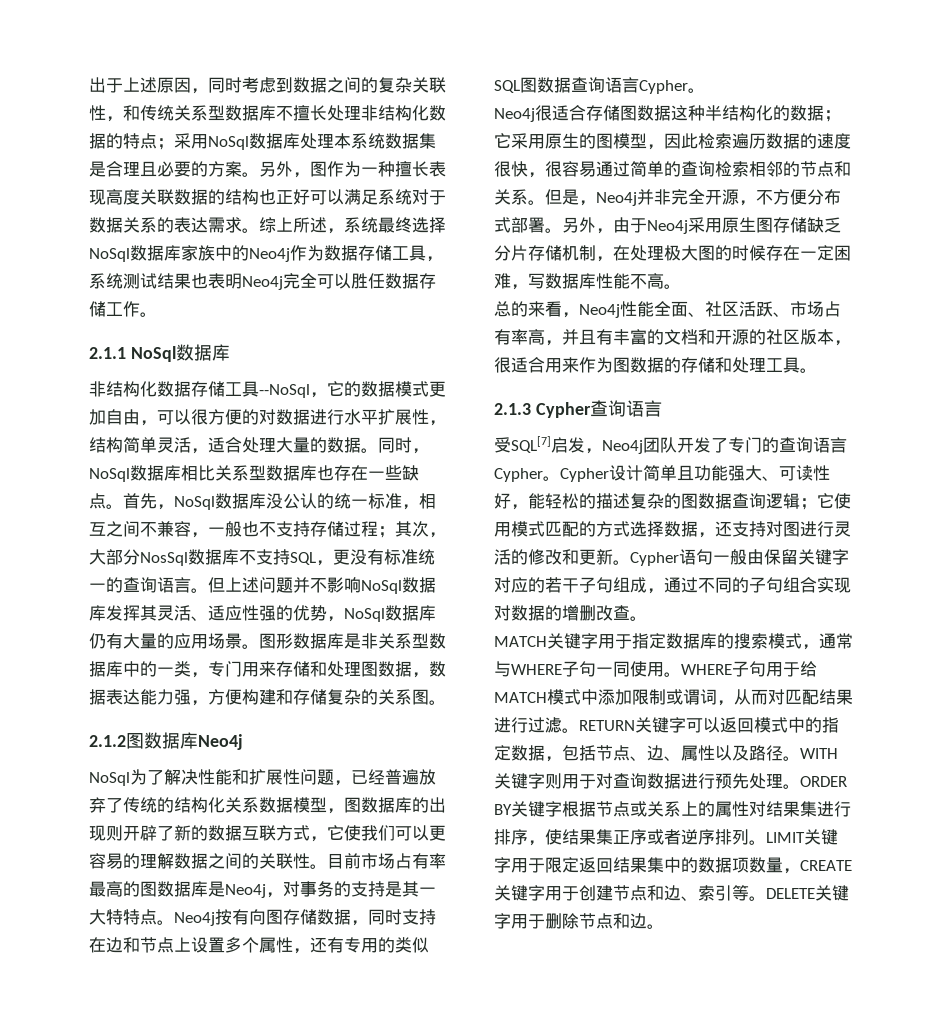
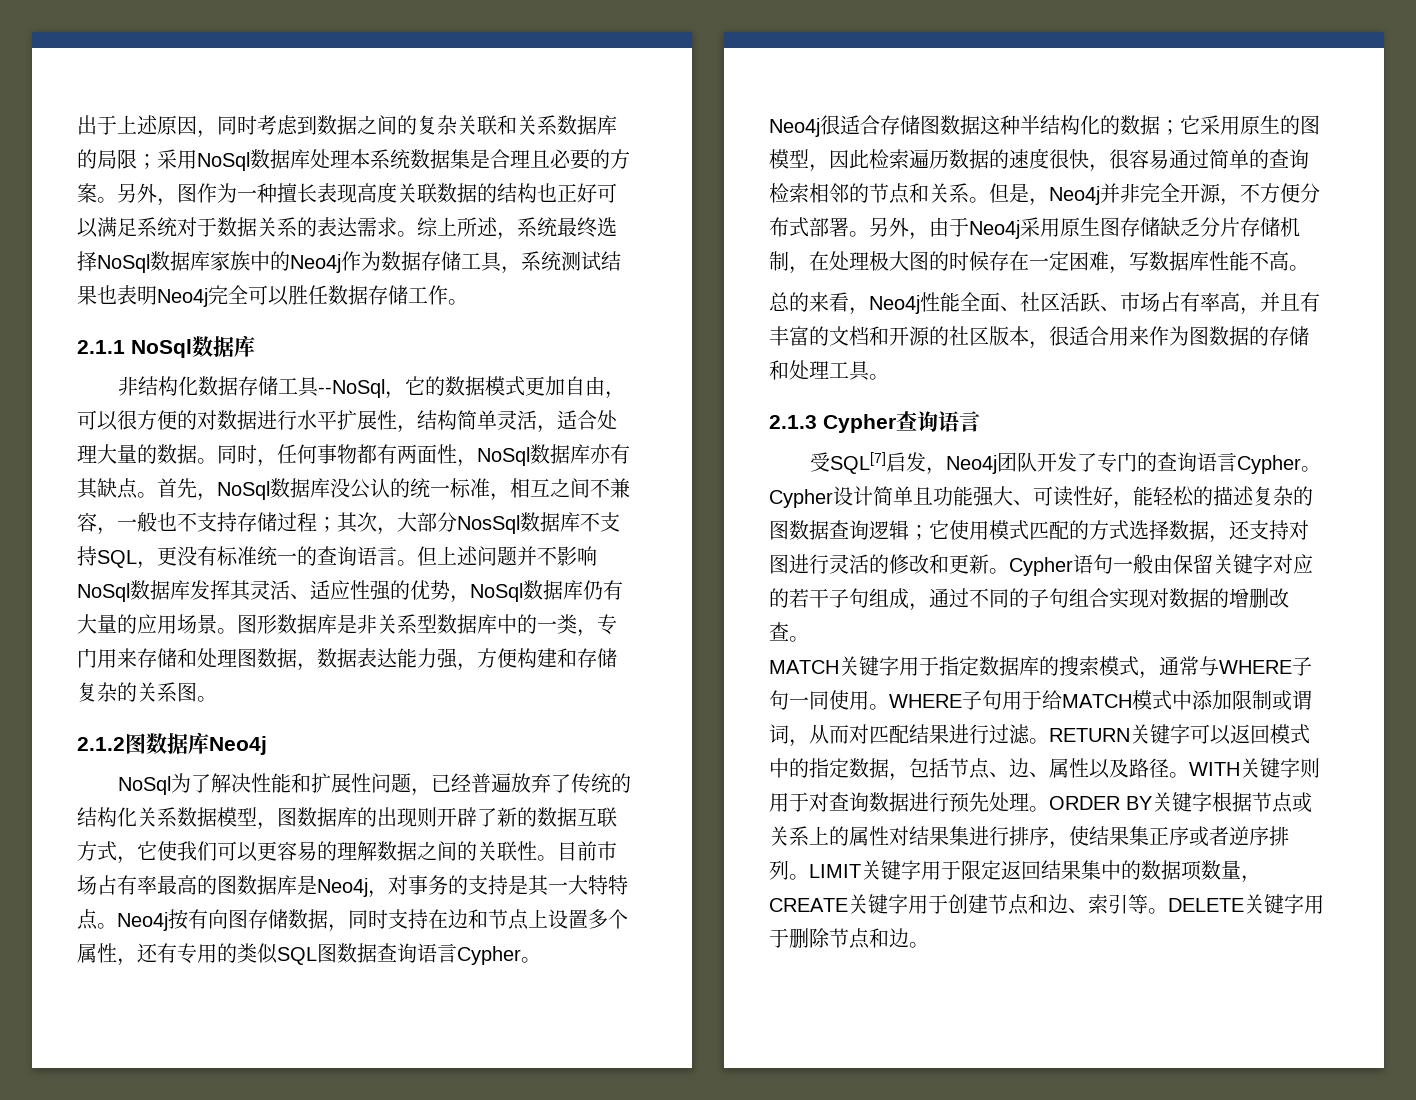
- 出于上述原因，同时考虑到数据之间的复杂关联性，和传统关系型数据库不擅长处理非结构化数据的特点；采用NoSql数据库处理本系统数据集是合理且必要的方案。
+ 出于上述原因，同时考虑到数据之间的复杂关联和关系数据库的局限；采用NoSql数据库处理本系统数据集是合理且必要的方案。
- 同时，NoSql数据库相比关系型数据库也存在一些缺点。
+ 同时，任何事物都有两面性，NoSql数据库亦有其缺点。

